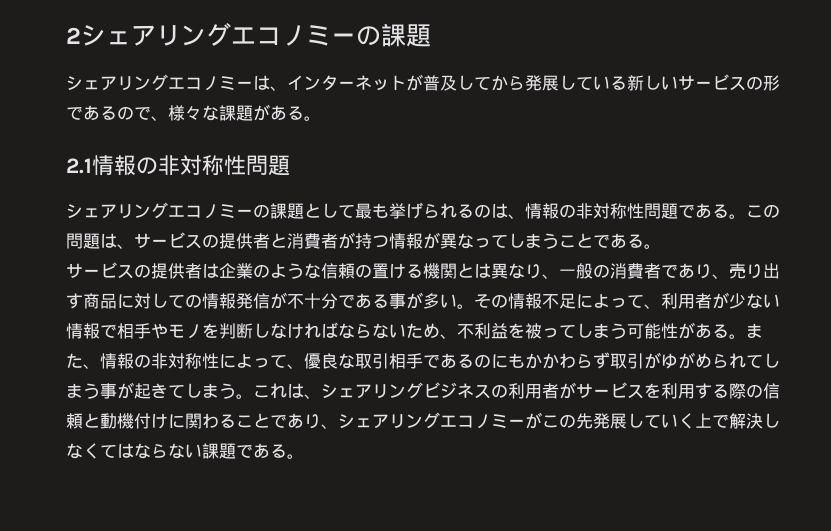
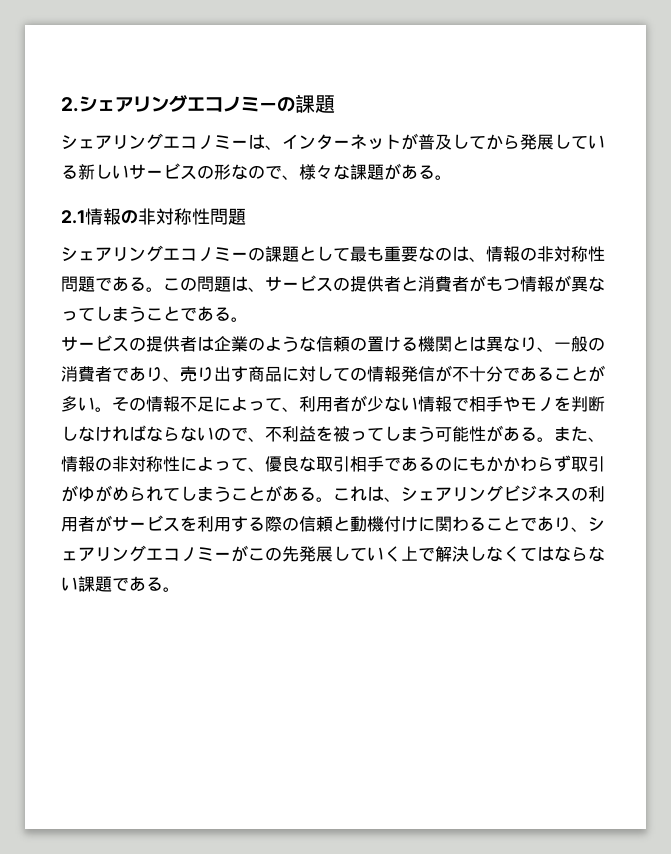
- 2シェアリングエコノミーの課題
+ 2.シェアリングエコノミーの課題
- シェアリングエコノミーは、インターネットが普及してから発展している新しいサービスの形であるので、様々な課題がある。
+ シェアリングエコノミーは、インターネットが普及してから発展している新しいサービスの形なので、様々な課題がある。
- シェアリングエコノミーの課題として最も挙げられるのは、情報の非対称性問題である。
+ シェアリングエコノミーの課題として最も重要なのは、情報の非対称性問題である。
- この問題は、サービスの提供者と消費者が持つ情報が異なってしまうことである。
+ この問題は、サービスの提供者と消費者がもつ情報が異なってしまうことである。
- サービスの提供者は企業のような信頼の置ける機関とは異なり、一般の消費者であり、売り出す商品に対しての情報発信が不十分である事が多い。
+ サービスの提供者は企業のような信頼の置ける機関とは異なり、一般の消費者であり、売り出す商品に対しての情報発信が不十分であることが多い。
- その情報不足によって、利用者が少ない情報で相手やモノを判断しなければならないため、不利益を被ってしまう可能性がある。
+ その情報不足によって、利用者が少ない情報で相手やモノを判断しなければならないので、不利益を被ってしまう可能性がある。
- また、情報の非対称性によって、優良な取引相手であるのにもかかわらず取引がゆがめられてしまう事が起きてしまう。
+ また、情報の非対称性によって、優良な取引相手であるのにもかかわらず取引がゆがめられてしまうことがある。

